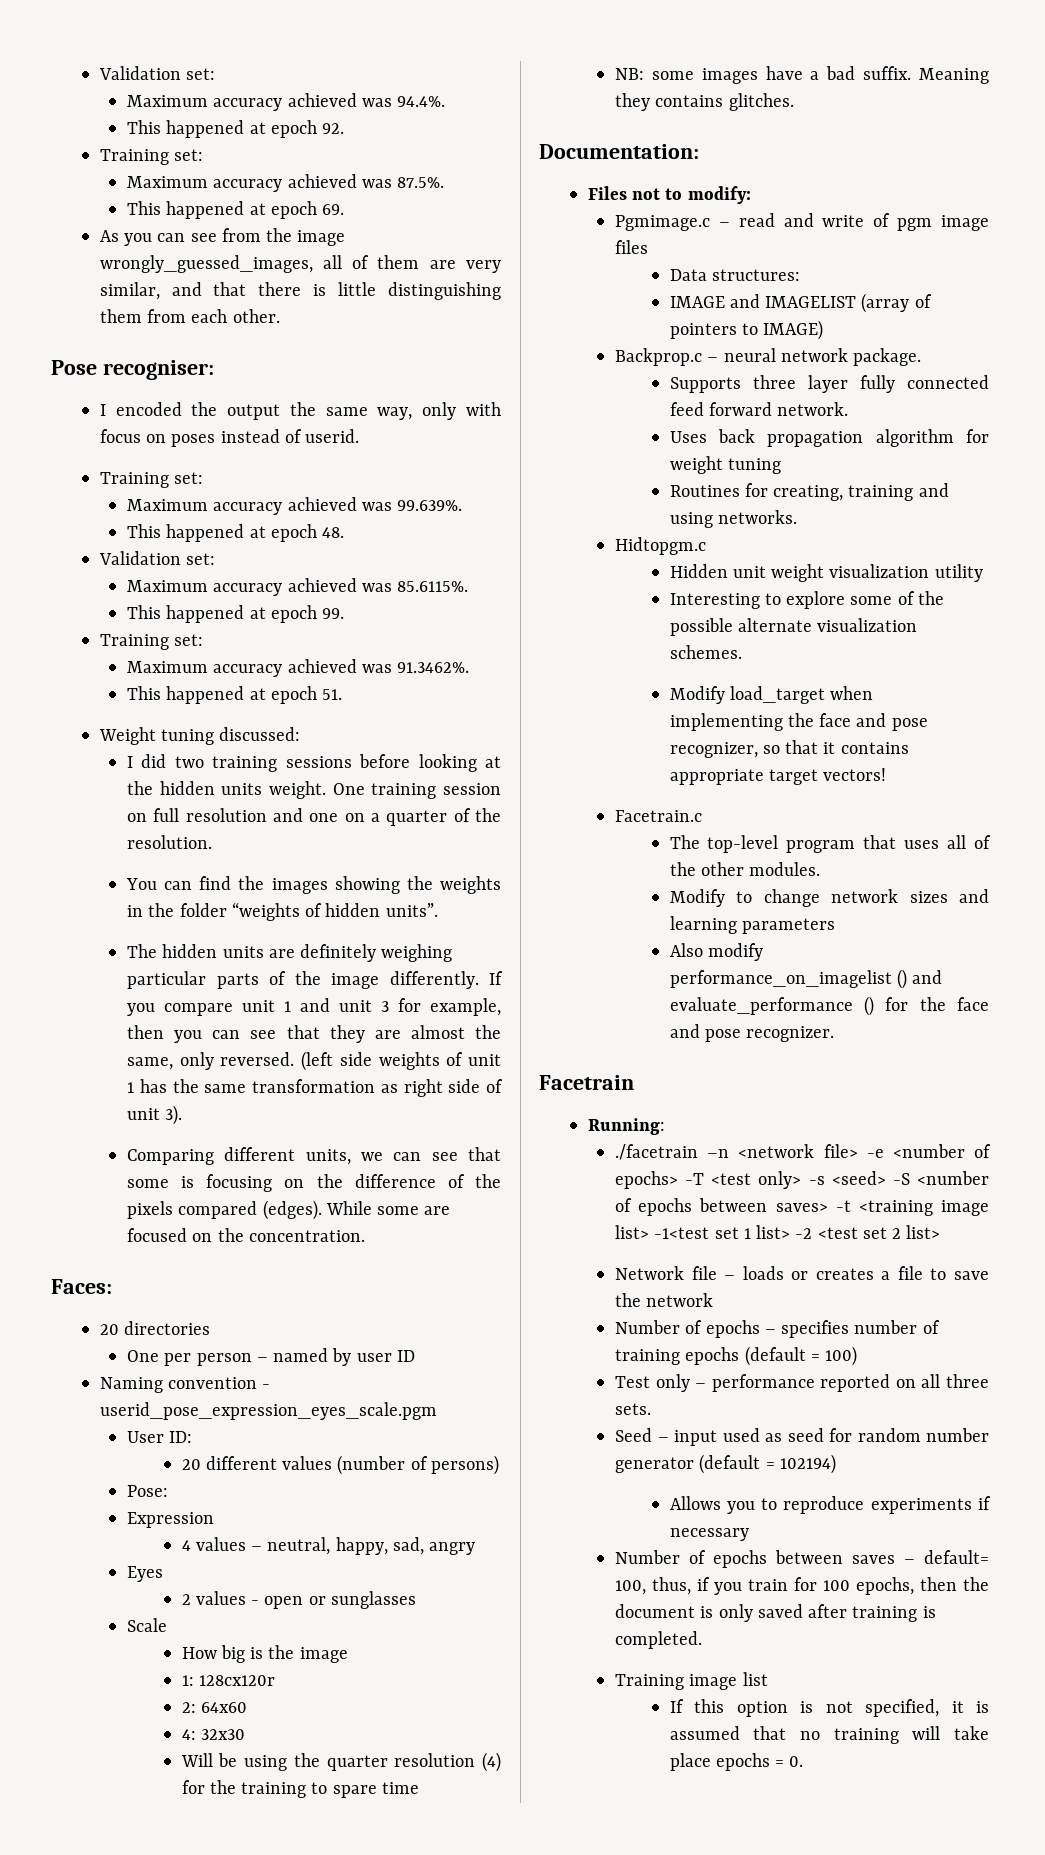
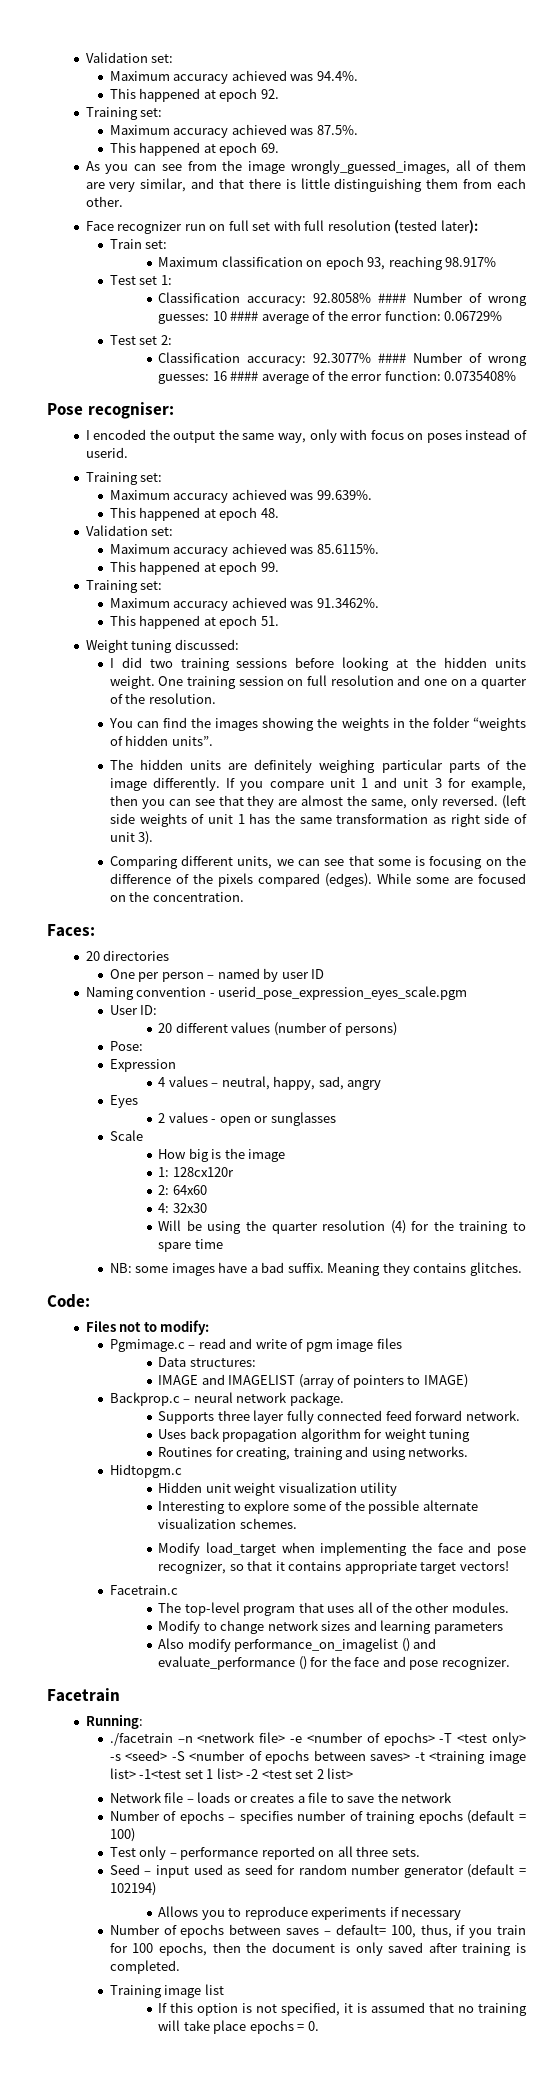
+ Face recognizer run on full set with full resolution (tested later):
+ Train set:
+ Maximum classification on epoch 93, reaching 98.917%
+ Test set 1:
+ Classification accuracy: 92.8058% #### Number of wrong guesses: 10 #### average of the error function: 0.06729%
+ Test set 2:
+ Classification accuracy: 92.3077% #### Number of wrong guesses: 16 #### average of the error function: 0.0735408%
- Documentation:
+ Code:

